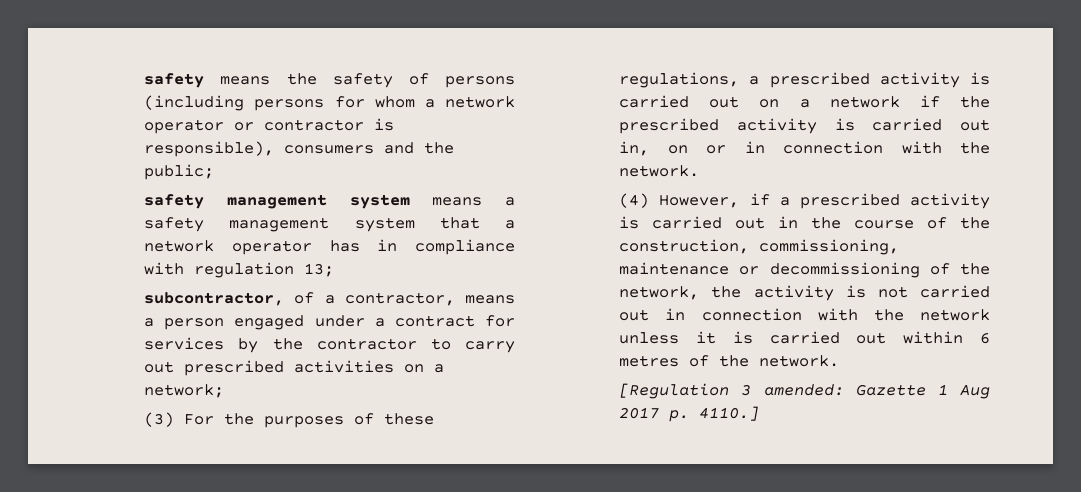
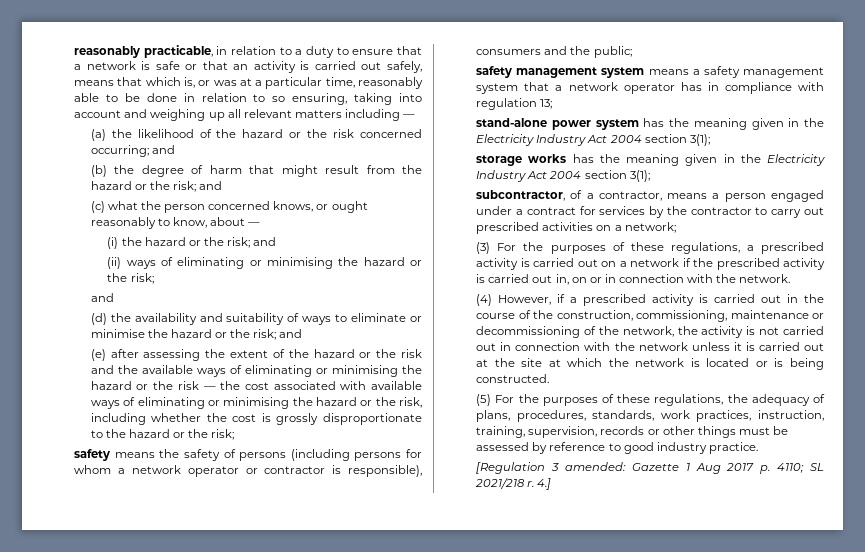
+ reasonably practicable, in relation to a duty to ensure that a network is safe or that an activity is carried out safely, means that which is, or was at a particular time, reasonably able to be done in relation to so ensuring, taking into account and weighing up all relevant matters including —
+ (a) the likelihood of the hazard or the risk concerned occurring; and
+ (b) the degree of harm that might result from the hazard or the risk; and
+ (c) what the person concerned knows, or ought reasonably to know, about —
+ (i) the hazard or the risk; and
+ (ii) ways of eliminating or minimising the hazard or the risk;
+ and
+ (d) the availability and suitability of ways to eliminate or minimise the hazard or the risk; and
+ (e) after assessing the extent of the hazard or the risk and the available ways of eliminating or minimising the hazard or the risk — the cost associated with available ways of eliminating or minimising the hazard or the risk, including whether the cost is grossly disproportionate to the hazard or the risk;
+ stand-alone power system has the meaning given in the Electricity Industry Act 2004 section 3(1);
+ storage works has the meaning given in the Electricity Industry Act 2004 section 3(1);
- (4) However, if a prescribed activity is carried out in the course of the construction, commissioning, maintenance or decommissioning of the network, the activity is not carried out in connection with the network unless it is carried out within 6 metres of the network.
+ (4) However, if a prescribed activity is carried out in the course of the construction, commissioning, maintenance or decommissioning of the network, the activity is not carried out in connection with the network unless it is carried out at the site at which the network is located or is being constructed.
+ (5) For the purposes of these regulations, the adequacy of plans, procedures, standards, work practices, instruction, training, supervision, records or other things must be assessed by reference to good industry practice.
- [Regulation 3 amended: Gazette 1 Aug 2017 p. 4110.]
+ [Regulation 3 amended: Gazette 1 Aug 2017 p. 4110; SL 2021/218 r. 4.]

